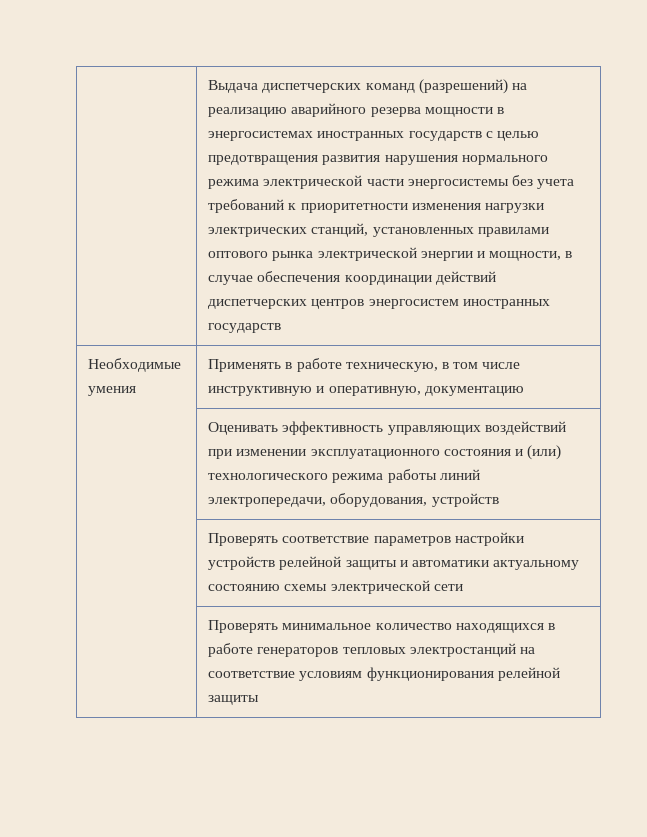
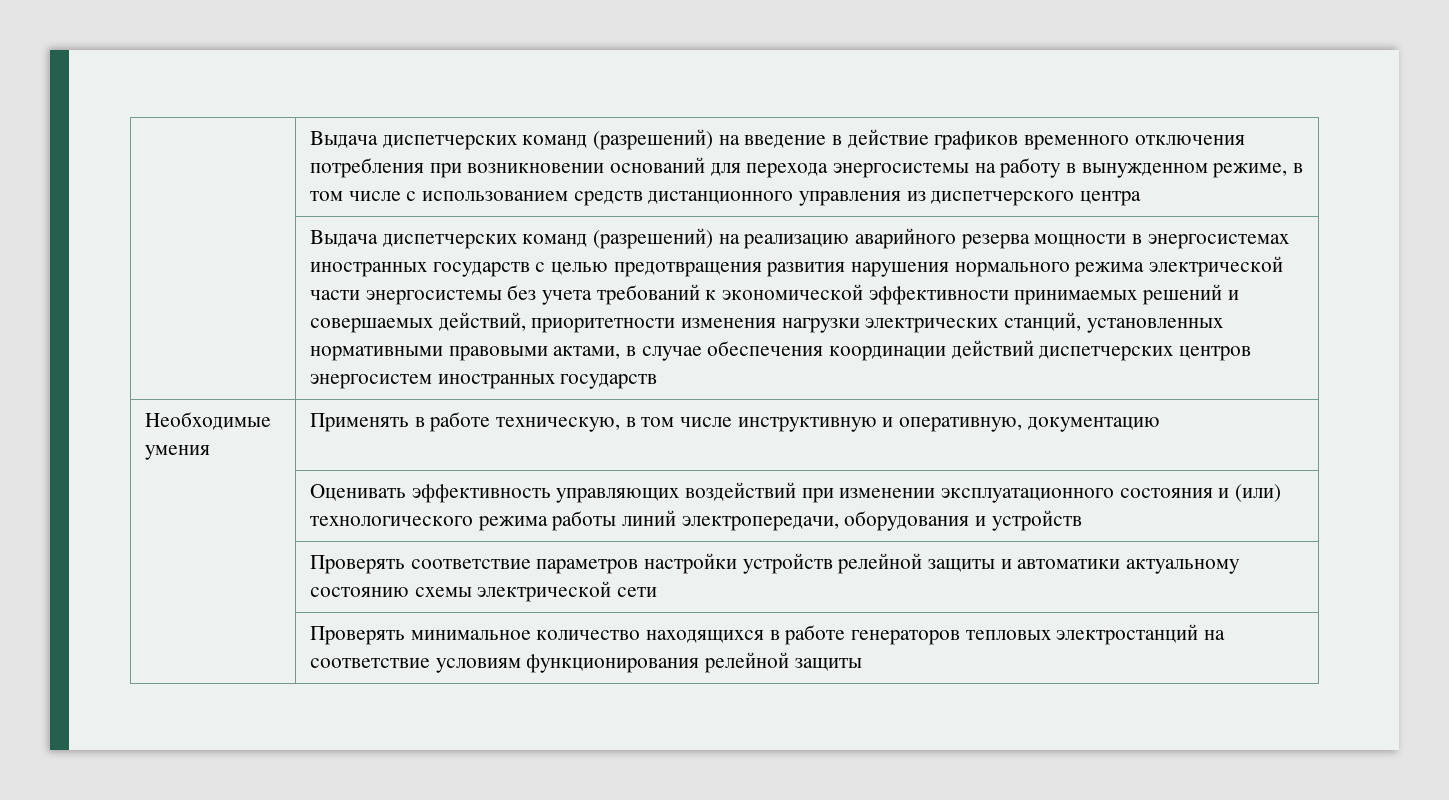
+ Выдача диспетчерских команд (разрешений) на введение в действие графиков временного отключения потребления при возникновении оснований для перехода энергосистемы на работу в вынужденном режиме, в том числе с использованием средств дистанционного управления из диспетчерского центра
- Выдача диспетчерских команд (разрешений) на реализацию аварийного резерва мощности в энергосистемах иностранных государств с целью предотвращения развития нарушения нормального режима электрической части энергосистемы без учета требований к приоритетности изменения нагрузки электрических станций, установленных правилами оптового рынка электрической энергии и мощности, в случае обеспечения координации действий диспетчерских центров энергосистем иностранных государств
+ Выдача диспетчерских команд (разрешений) на реализацию аварийного резерва мощности в энергосистемах иностранных государств с целью предотвращения развития нарушения нормального режима электрической части энергосистемы без учета требований к экономической эффективности принимаемых решений и совершаемых действий, приоритетности изменения нагрузки электрических станций, установленных нормативными правовыми актами, в случае обеспечения координации действий диспетчерских центров энергосистем иностранных государств
- | Оценивать эффективность управляющих воздействий при изменении эксплуатационного состояния и (или) технологического режима работы линий электропередачи, оборудования, устройств
+ | Оценивать эффективность управляющих воздействий при изменении эксплуатационного состояния и (или) технологического режима работы линий электропередачи, оборудования и устройств

